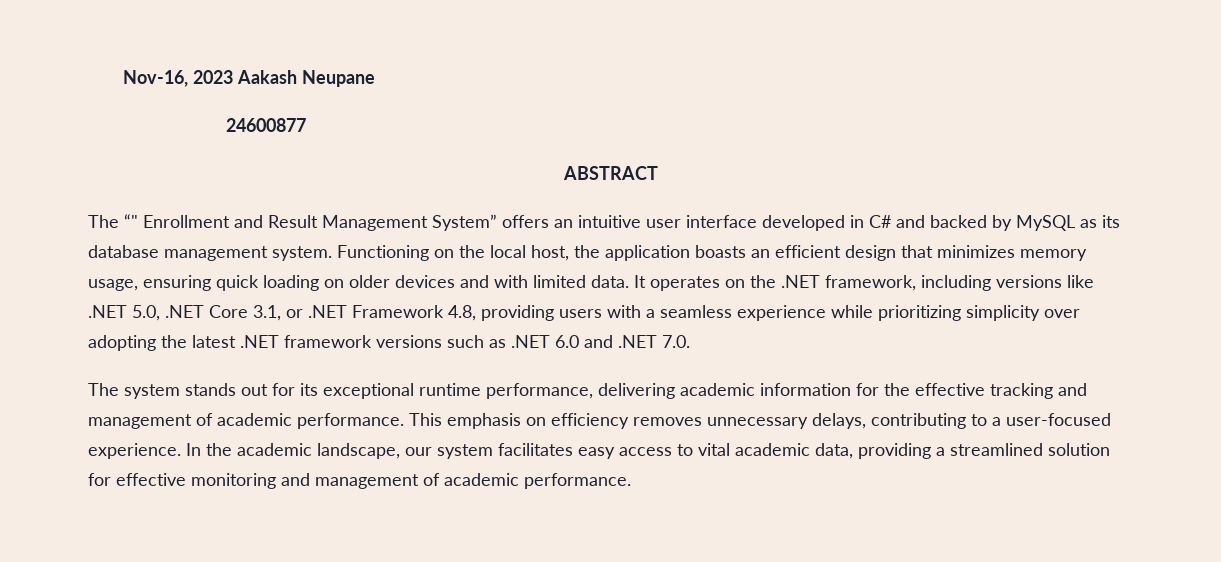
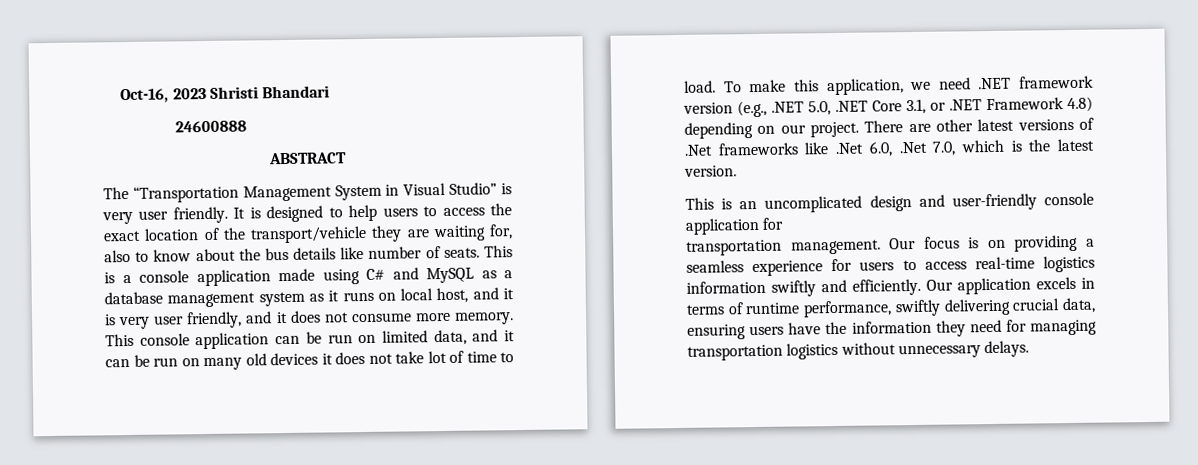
- Nov-16, 2023 Aakash Neupane
- 24600877
+ Oct-16, 2023 Shristi Bhandari
+ 24600888
  ABSTRACT
- The “" Enrollment and Result Management System” offers an intuitive user interface developed in C# and backed by MySQL as its database management system. Functioning on the local host, the application boasts an efficient design that minimizes memory usage, ensuring quick loading on older devices and with limited data. It operates on the .NET framework, including versions like .NET 5.0, .NET Core 3.1, or .NET Framework 4.8, providing users with a seamless experience while prioritizing simplicity over adopting the latest .NET framework versions such as .NET 6.0 and .NET 7.0.
- The system stands out for its exceptional runtime performance, delivering academic information for the effective tracking and management of academic performance. This emphasis on efficiency removes unnecessary delays, contributing to a user-focused experience. In the academic landscape, our system facilitates easy access to vital academic data, providing a streamlined solution for effective monitoring and management of academic performance.
+ The “Transportation Management System in Visual Studio” is very user friendly. It is designed to help users to access the exact location of the transport/vehicle they are waiting for, also to know about the bus details like number of seats. This is a console application made using C# and MySQL as a database management system as it runs on local host, and it is very user friendly, and it does not consume more memory. This console application can be run on limited data, and it can be run on many old devices it does not take lot of time to load. To make this application, we need .NET framework version (e.g., .NET 5.0, .NET Core 3.1, or .NET Framework 4.8) depending on our project. There are other latest versions of .Net frameworks like .Net 6.0, .Net 7.0, which is the latest version.
+ This is an uncomplicated design and user-friendly console application for
+ transportation management. Our focus is on providing a seamless experience for users to access real-time logistics information swiftly and efficiently. Our application excels in terms of runtime performance, swiftly delivering crucial data, ensuring users have the information they need for managing transportation logistics without unnecessary delays.

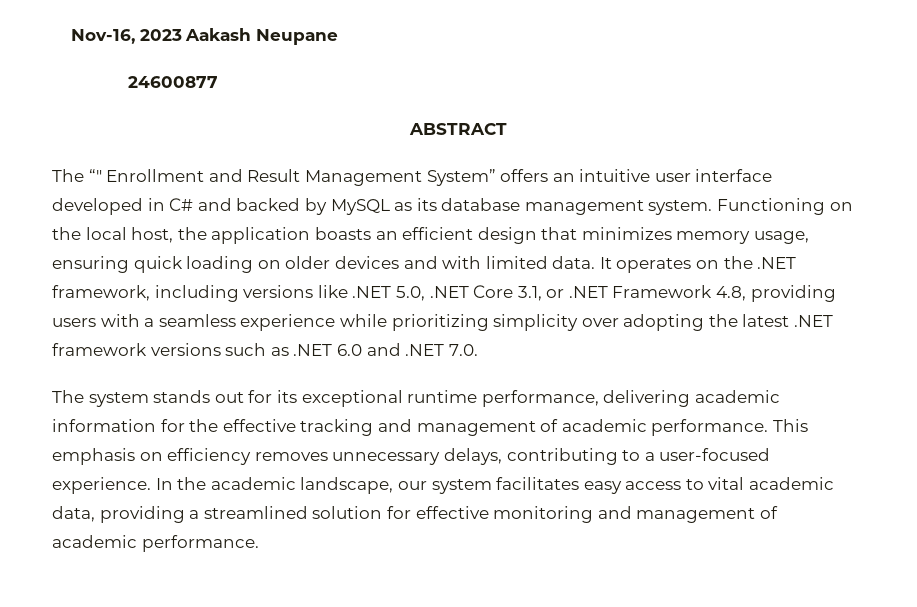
- Oct-16, 2023 Shristi Bhandari
- 24600888
+ Nov-16, 2023 Aakash Neupane
+ 24600877
  ABSTRACT
- The “Transportation Management System in Visual Studio” is very user friendly. It is designed to help users to access the exact location of the transport/vehicle they are waiting for, also to know about the bus details like number of seats. This is a console application made using C# and MySQL as a database management system as it runs on local host, and it is very user friendly, and it does not consume more memory. This console application can be run on limited data, and it can be run on many old devices it does not take lot of time to load. To make this application, we need .NET framework version (e.g., .NET 5.0, .NET Core 3.1, or .NET Framework 4.8) depending on our project. There are other latest versions of .Net frameworks like .Net 6.0, .Net 7.0, which is the latest version.
- This is an uncomplicated design and user-friendly console application for
- transportation management. Our focus is on providing a seamless experience for users to access real-time logistics information swiftly and efficiently. Our application excels in terms of runtime performance, swiftly delivering crucial data, ensuring users have the information they need for managing transportation logistics without unnecessary delays.
+ The “" Enrollment and Result Management System” offers an intuitive user interface developed in C# and backed by MySQL as its database management system. Functioning on the local host, the application boasts an efficient design that minimizes memory usage, ensuring quick loading on older devices and with limited data. It operates on the .NET framework, including versions like .NET 5.0, .NET Core 3.1, or .NET Framework 4.8, providing users with a seamless experience while prioritizing simplicity over adopting the latest .NET framework versions such as .NET 6.0 and .NET 7.0.
+ The system stands out for its exceptional runtime performance, delivering academic information for the effective tracking and management of academic performance. This emphasis on efficiency removes unnecessary delays, contributing to a user-focused experience. In the academic landscape, our system facilitates easy access to vital academic data, providing a streamlined solution for effective monitoring and management of academic performance.

